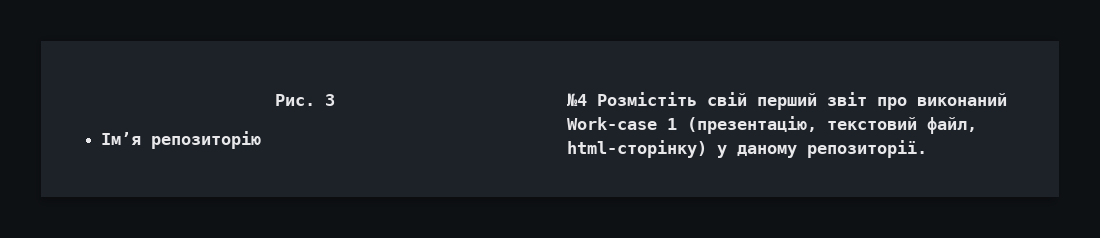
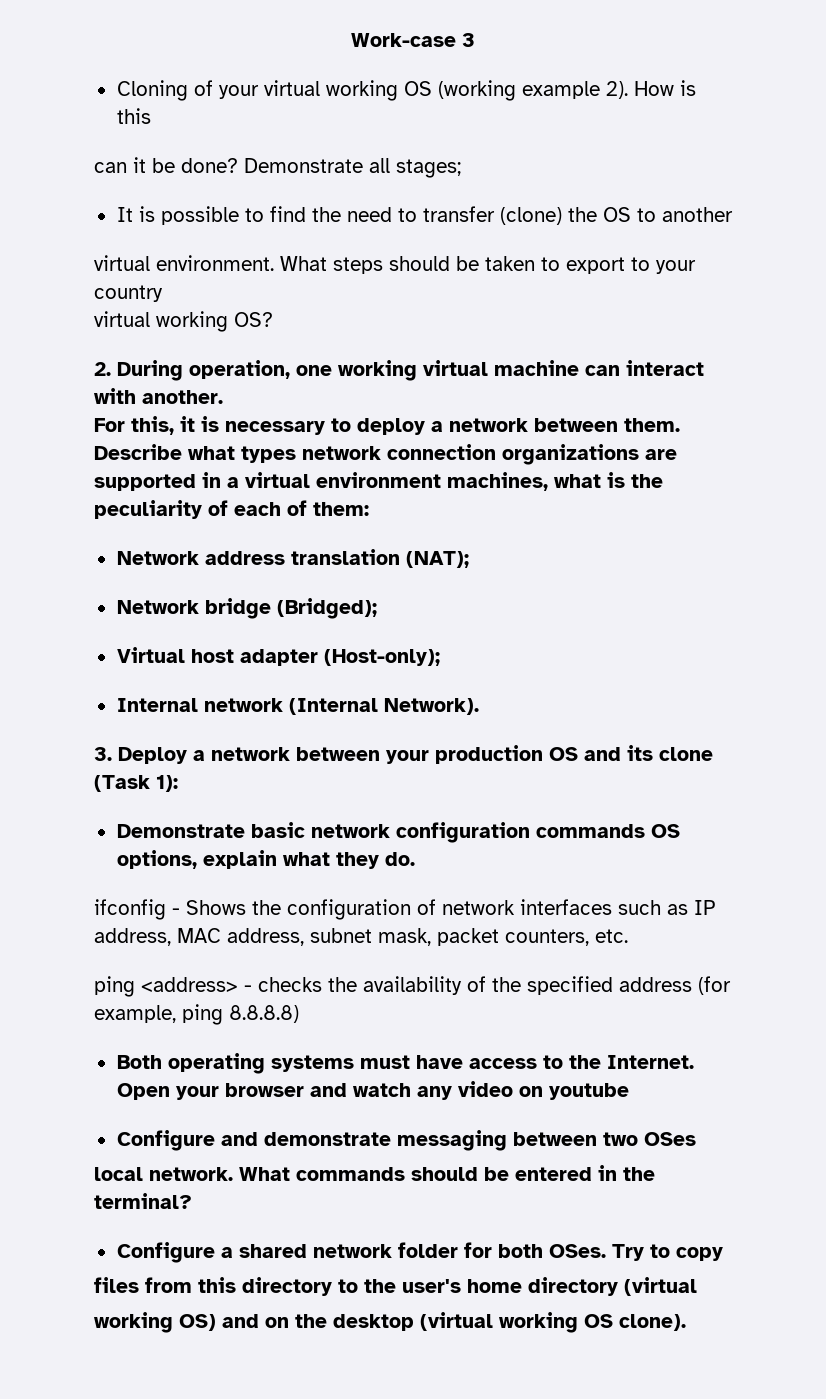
- Рис. 3
+ Work-case 3
- Ім’я репозиторію
- №4 Розмістіть свій перший звіт про виконаний Work-case 1 (презентацію, текстовий файл, html-сторінку) у даному репозиторії.
+ Cloning of your virtual working OS (working example 2). How is this
+ can it be done? Demonstrate all stages;
+ It is possible to find the need to transfer (clone) the OS to another
+ virtual environment. What steps should be taken to export to your country
+ virtual working OS?
+ 2. During operation, one working virtual machine can interact with another.
+ For this, it is necessary to deploy a network between them. Describe what types network connection organizations are supported in a virtual environment machines, what is the peculiarity of each of them:
+ Network address translation (NAT);
+ Network bridge (Bridged);
+ Virtual host adapter (Host-only);
+ Internal network (Internal Network).
+ 3. Deploy a network between your production OS and its clone (Task 1):
+ Demonstrate basic network configuration commands OS options, explain what they do.
+ ifconfig - Shows the configuration of network interfaces such as IP address, MAC address, subnet mask, packet counters, etc.
+ ping <address> - checks the availability of the specified address (for example, ping 8.8.8.8)
+ Both operating systems must have access to the Internet. Open your browser and watch any video on youtube
+ Configure and demonstrate messaging between two OSes
+ local network. What commands should be entered in the terminal?
+ Configure a shared network folder for both OSes. Try to copy
+ files from this directory to the user's home directory (virtual
+ working OS) and on the desktop (virtual working OS clone).

